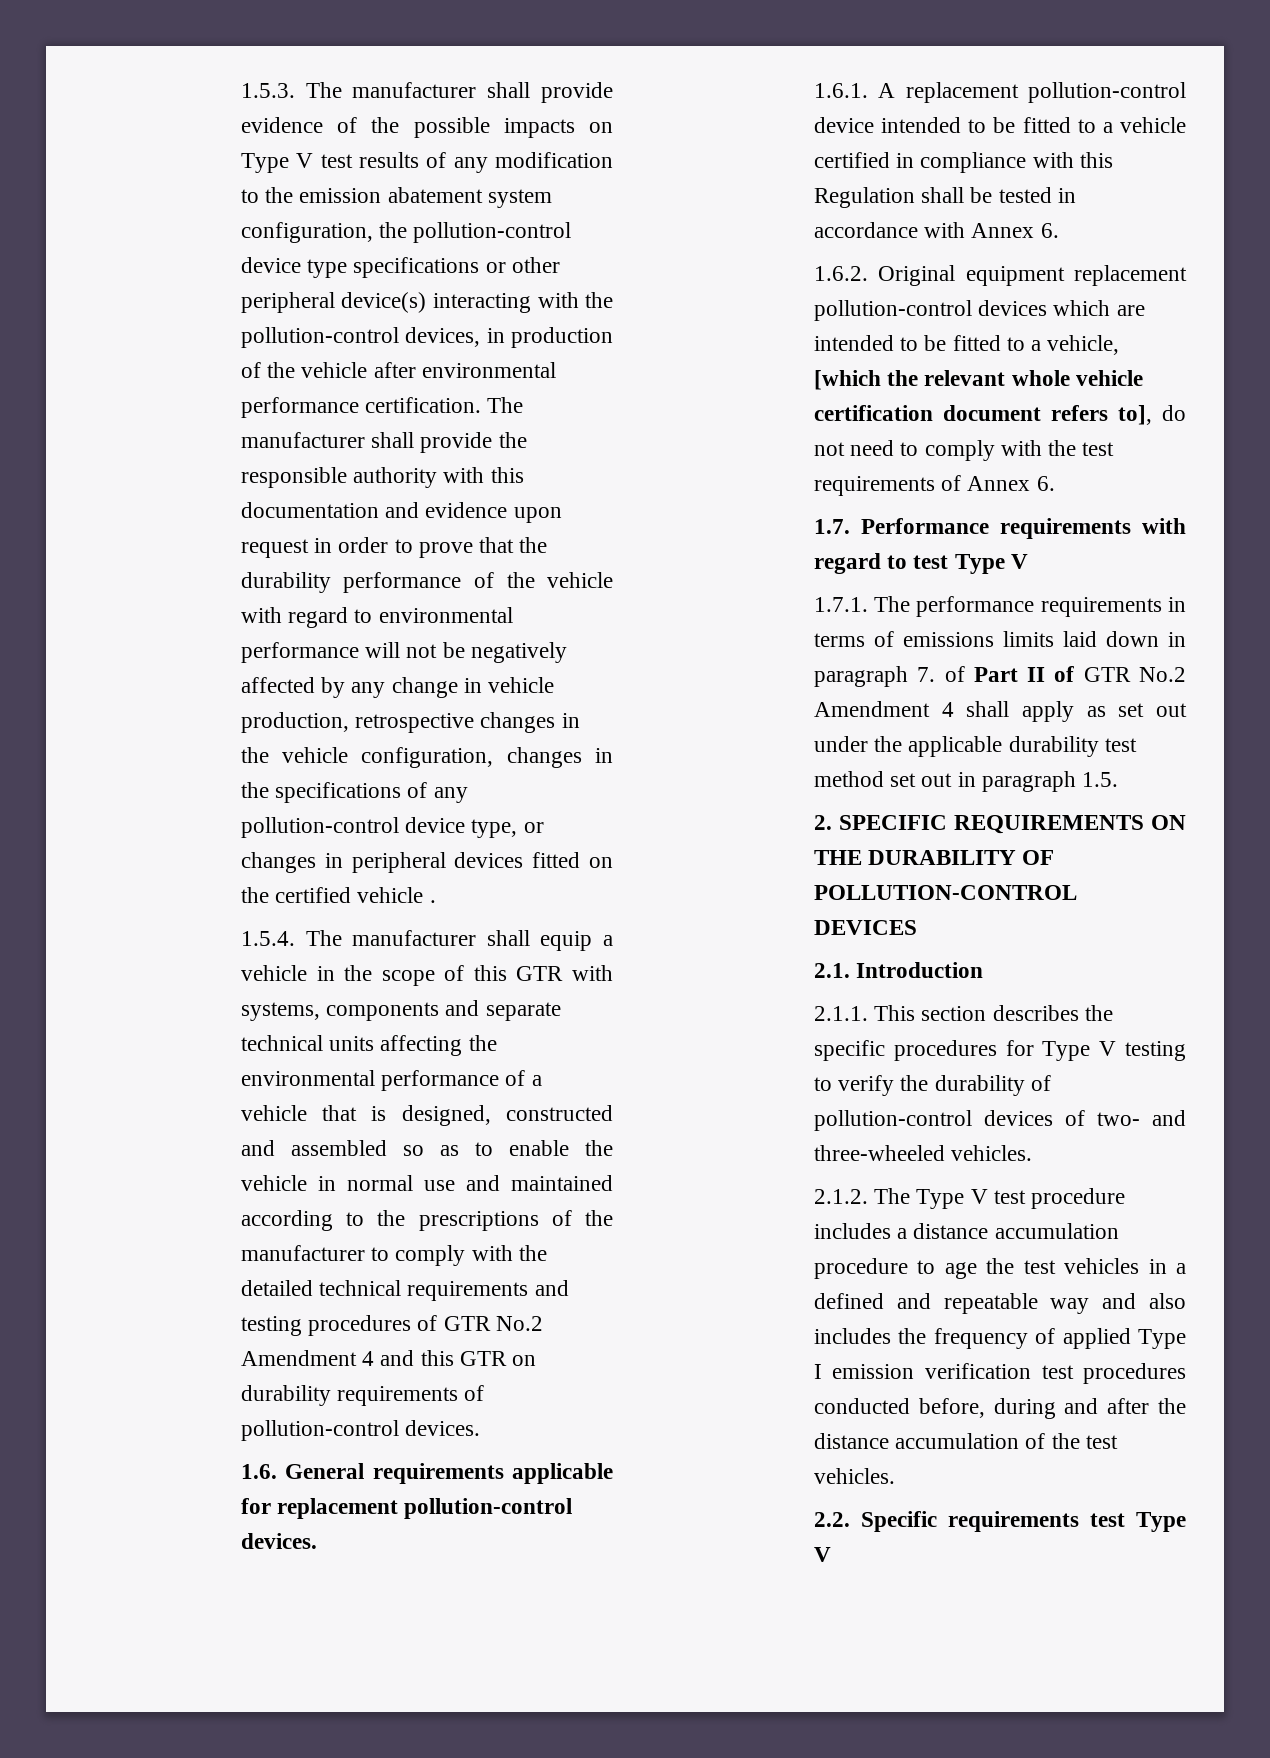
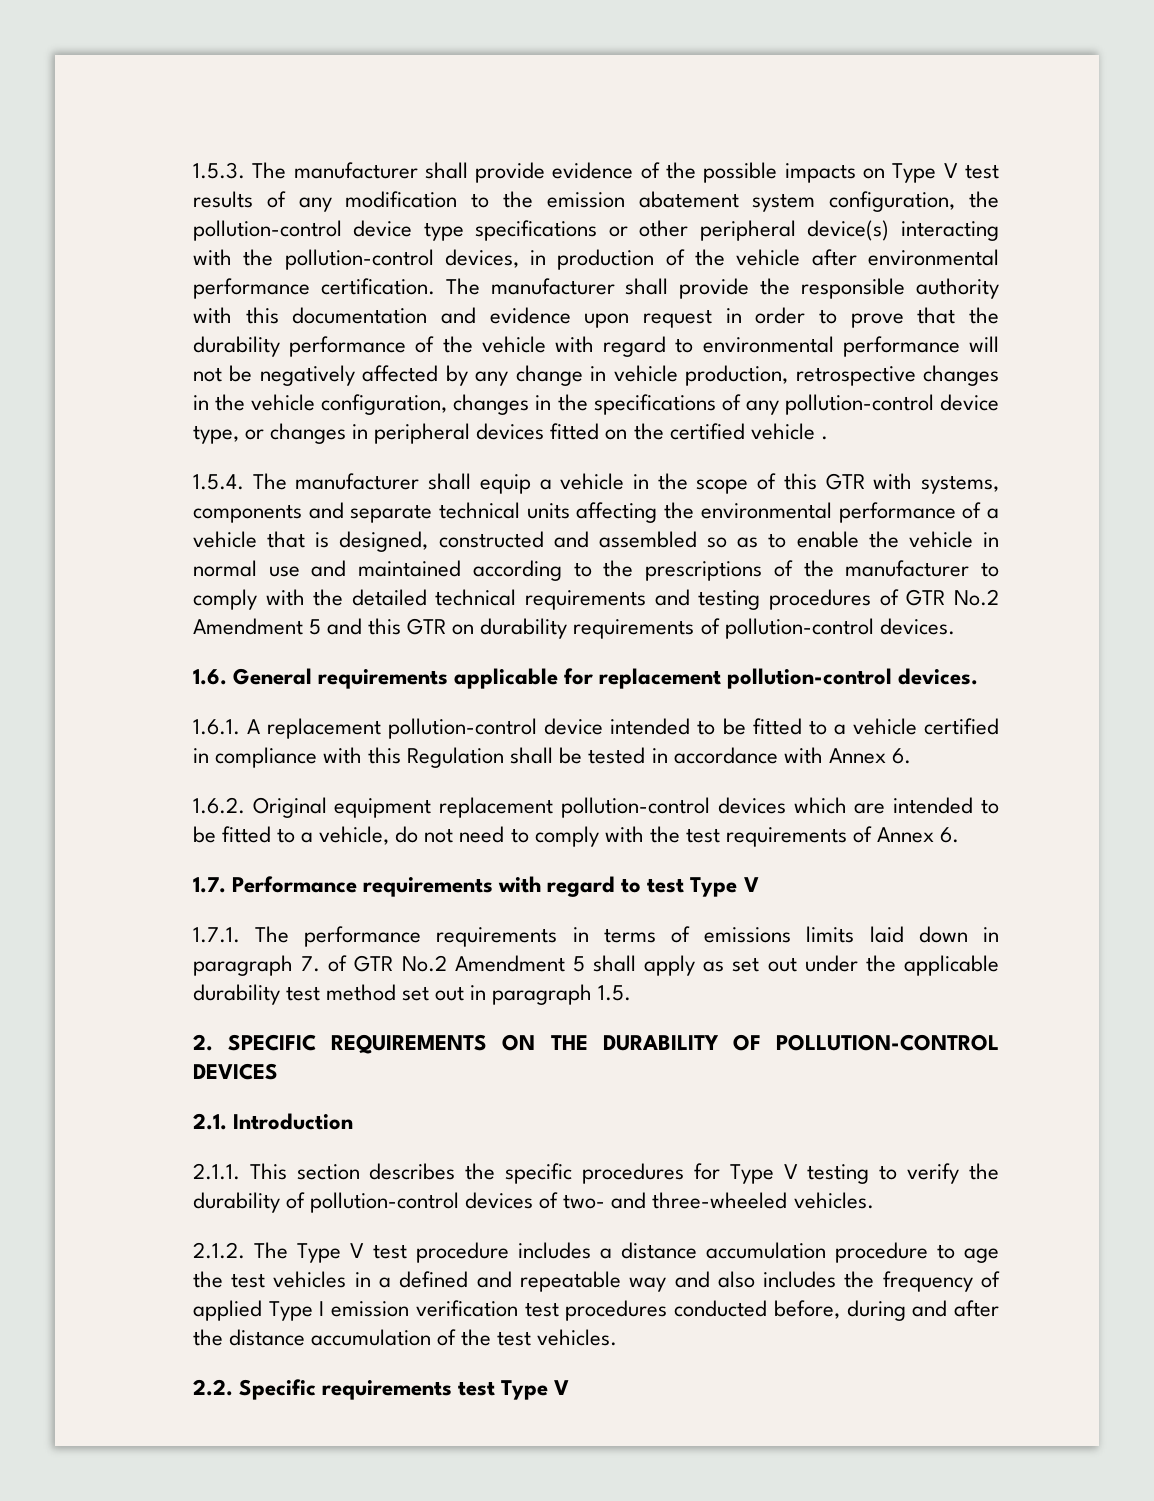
- 1.5.4. The manufacturer shall equip a vehicle in the scope of this GTR with systems, components and separate technical units affecting the environmental performance of a vehicle that is designed, constructed and assembled so as to enable the vehicle in normal use and maintained according to the prescriptions of the manufacturer to comply with the detailed technical requirements and testing procedures of GTR No.2 Amendment 4 and this GTR on durability requirements of pollution-control devices.
+ 1.5.4. The manufacturer shall equip a vehicle in the scope of this GTR with systems, components and separate technical units affecting the environmental performance of a vehicle that is designed, constructed and assembled so as to enable the vehicle in normal use and maintained according to the prescriptions of the manufacturer to comply with the detailed technical requirements and testing procedures of GTR No.2 Amendment 5 and this GTR on durability requirements of pollution-control devices.
- 1.6.2. Original equipment replacement pollution-control devices which are intended to be fitted to a vehicle, [which the relevant whole vehicle certification document refers to], do not need to comply with the test requirements of Annex 6.
+ 1.6.2. Original equipment replacement pollution-control devices which are intended to be fitted to a vehicle, do not need to comply with the test requirements of Annex 6.
- 1.7.1. The performance requirements in terms of emissions limits laid down in paragraph 7. of Part II of GTR No.2 Amendment 4 shall apply as set out under the applicable durability test method set out in paragraph 1.5.
+ 1.7.1. The performance requirements in terms of emissions limits laid down in paragraph 7. of GTR No.2 Amendment 5 shall apply as set out under the applicable durability test method set out in paragraph 1.5.

